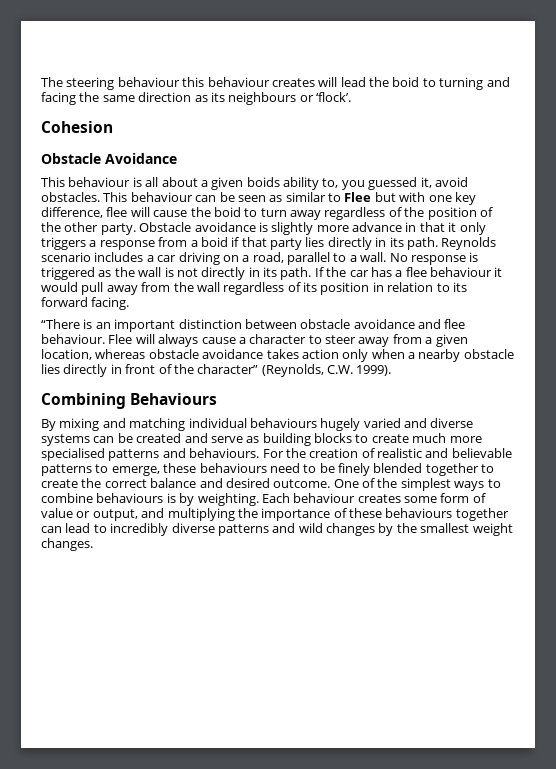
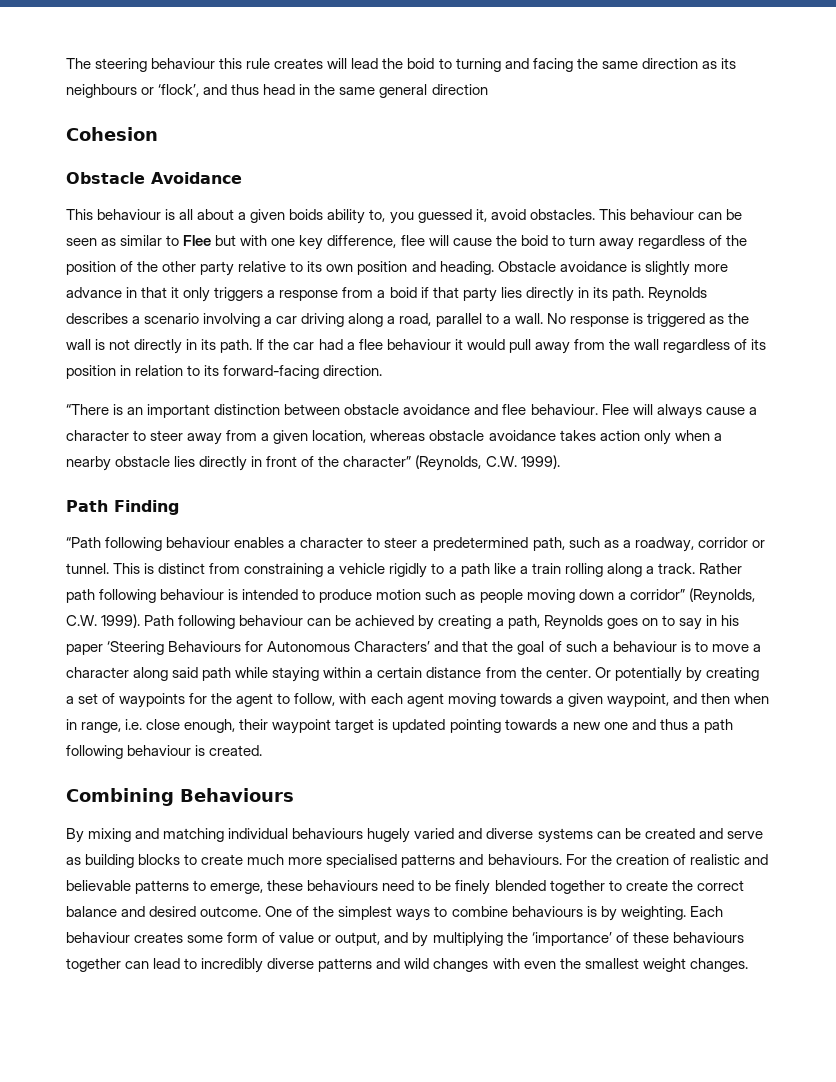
- The steering behaviour this behaviour creates will lead the boid to turning and facing the same direction as its neighbours or ‘flock’.
+ The steering behaviour this rule creates will lead the boid to turning and facing the same direction as its neighbours or ‘flock’, and thus head in the same general direction
- This behaviour can be seen as similar to Flee but with one key difference, flee will cause the boid to turn away regardless of the position of the other party.
+ This behaviour can be seen as similar to Flee but with one key difference, flee will cause the boid to turn away regardless of the position of the other party relative to its own position and heading.
- Reynolds scenario includes a car driving on a road, parallel to a wall.
+ Reynolds describes a scenario involving a car driving along a road, parallel to a wall.
- If the car has a flee behaviour it would pull away from the wall regardless of its position in relation to its forward facing.
+ If the car had a flee behaviour it would pull away from the wall regardless of its position in relation to its forward-facing direction.
+ Path Finding
+ “Path following behaviour enables a character to steer a predetermined path, such as a roadway, corridor or tunnel. This is distinct from constraining a vehicle rigidly to a path like a train rolling along a track. Rather path following behaviour is intended to produce motion such as people moving down a corridor” (Reynolds, C.W. 1999). Path following behaviour can be achieved by creating a path, Reynolds goes on to say in his paper ‘Steering Behaviours for Autonomous Characters’ and that the goal of such a behaviour is to move a character along said path while staying within a certain distance from the center. Or potentially by creating a set of waypoints for the agent to follow, with each agent moving towards a given waypoint, and then when in range, i.e. close enough, their waypoint target is updated pointing towards a new one and thus a path following behaviour is created.
- Each behaviour creates some form of value or output, and multiplying the importance of these behaviours together can lead to incredibly diverse patterns and wild changes by the smallest weight changes.
+ Each behaviour creates some form of value or output, and by multiplying the ‘importance’ of these behaviours together can lead to incredibly diverse patterns and wild changes with even the smallest weight changes.

